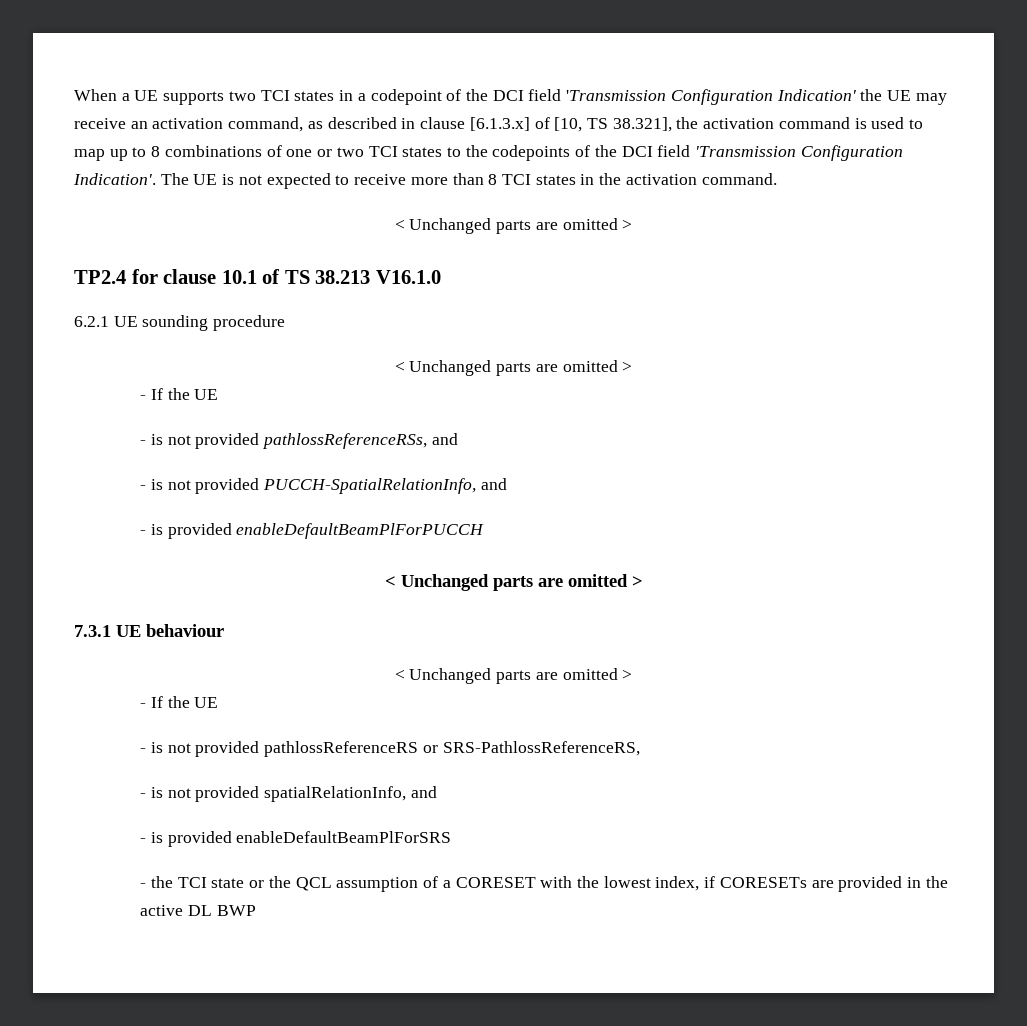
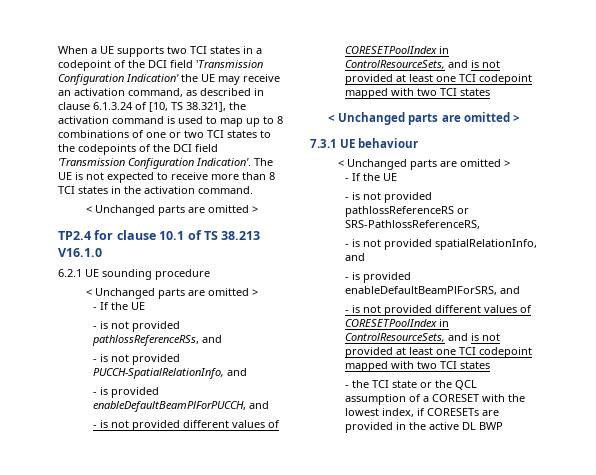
- When a UE supports two TCI states in a codepoint of the DCI field 'Transmission Configuration Indication' the UE may receive an activation command, as described in clause [6.1.3.x] of [10, TS 38.321], the activation command is used to map up to 8 combinations of one or two TCI states to the codepoints of the DCI field 'Transmission Configuration Indication'.
+ When a UE supports two TCI states in a codepoint of the DCI field 'Transmission Configuration Indication' the UE may receive an activation command, as described in clause 6.1.3.24 of [10, TS 38.321], the activation command is used to map up to 8 combinations of one or two TCI states to the codepoints of the DCI field 'Transmission Configuration Indication'.
- - is provided enableDefaultBeamPlForPUCCH
+ - is provided enableDefaultBeamPlForPUCCH, and
+ - is not provided different values of CORESETPoolIndex in ControlResourceSets, and is not provided at least one TCI codepoint mapped with two TCI states
- - is provided enableDefaultBeamPlForSRS
+ - is provided enableDefaultBeamPlForSRS, and
+ - is not provided different values of CORESETPoolIndex in ControlResourceSets, and is not provided at least one TCI codepoint mapped with two TCI states

